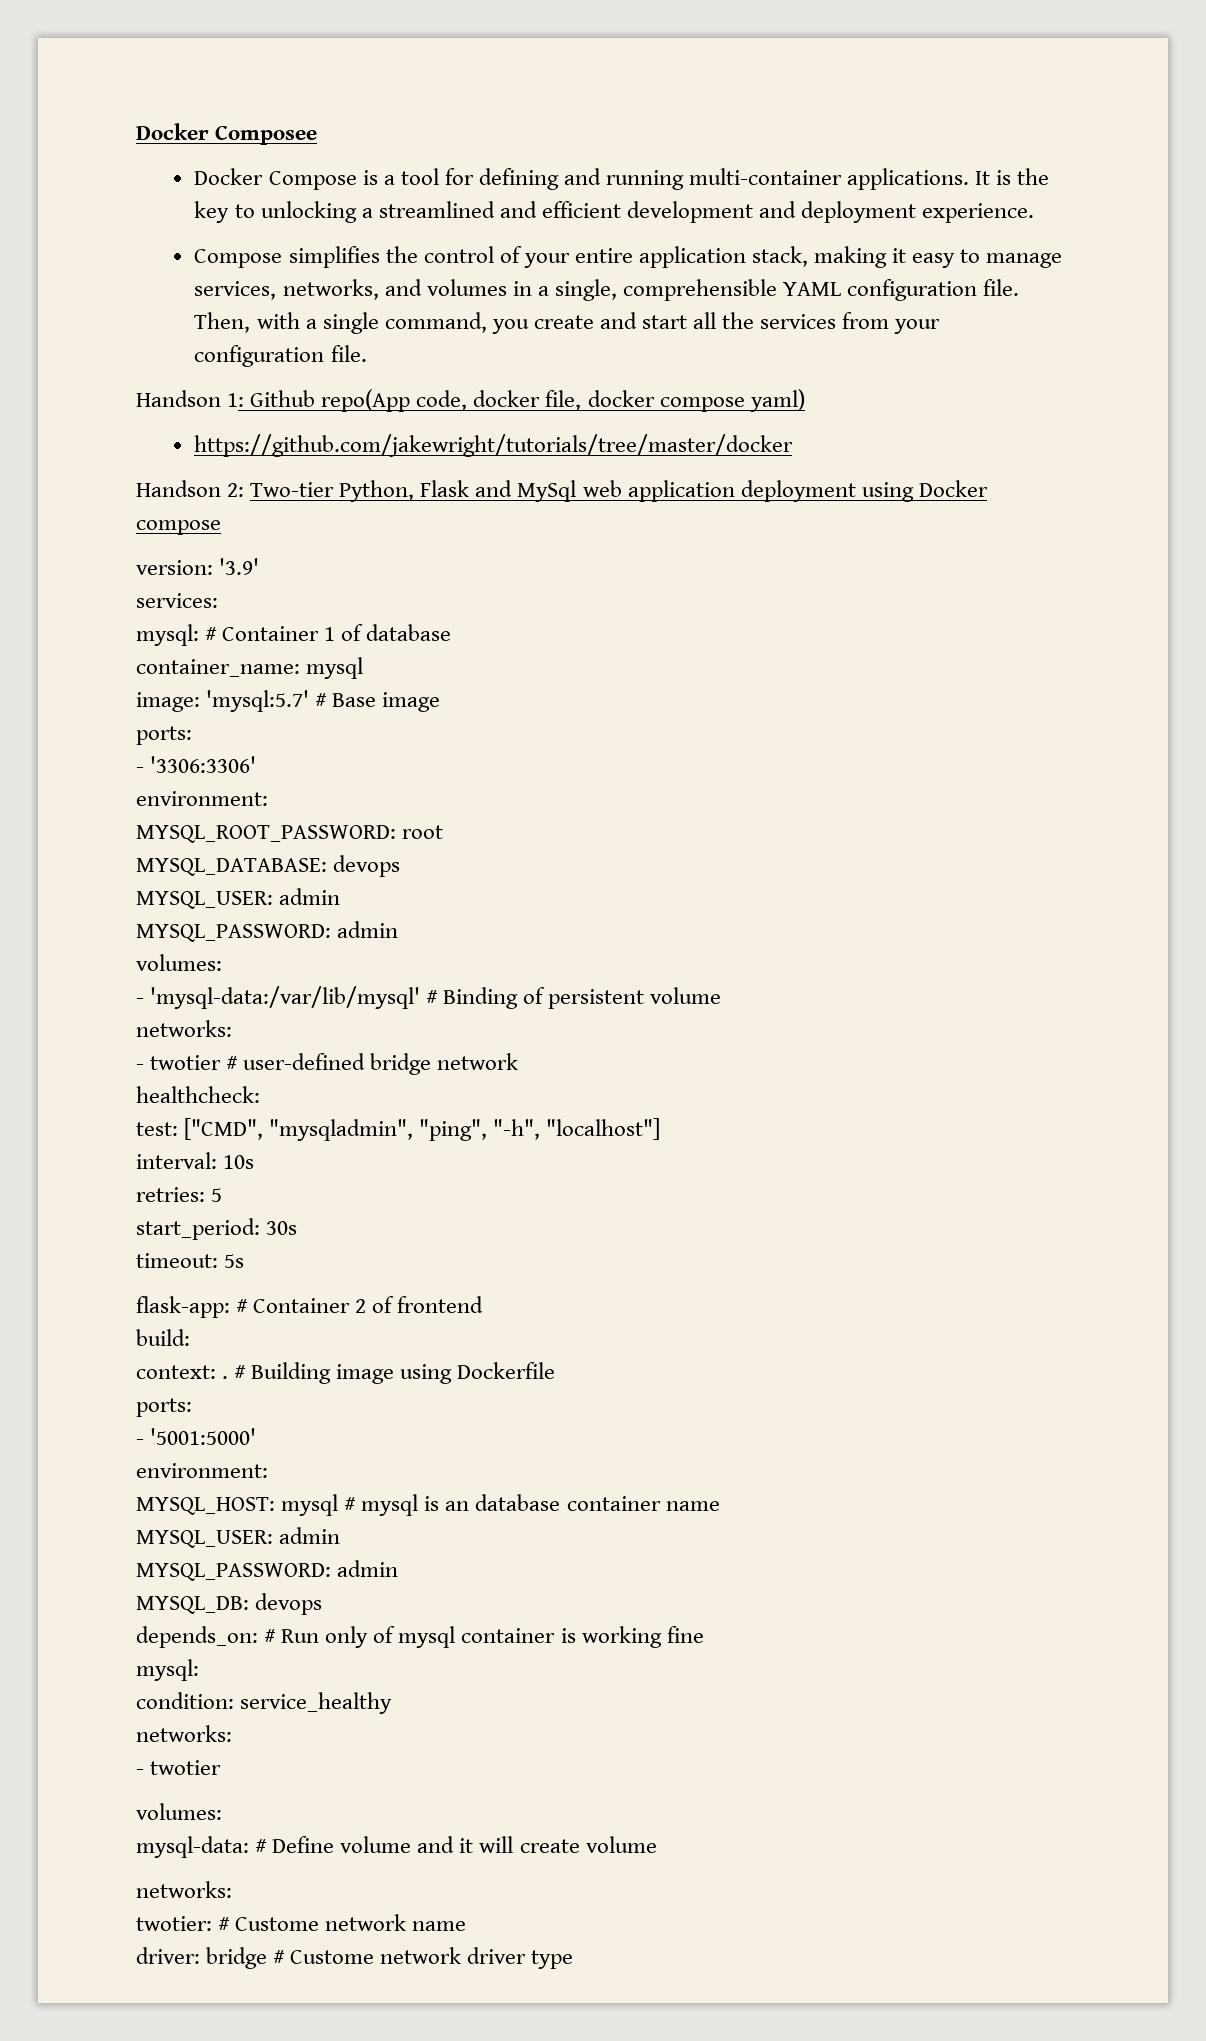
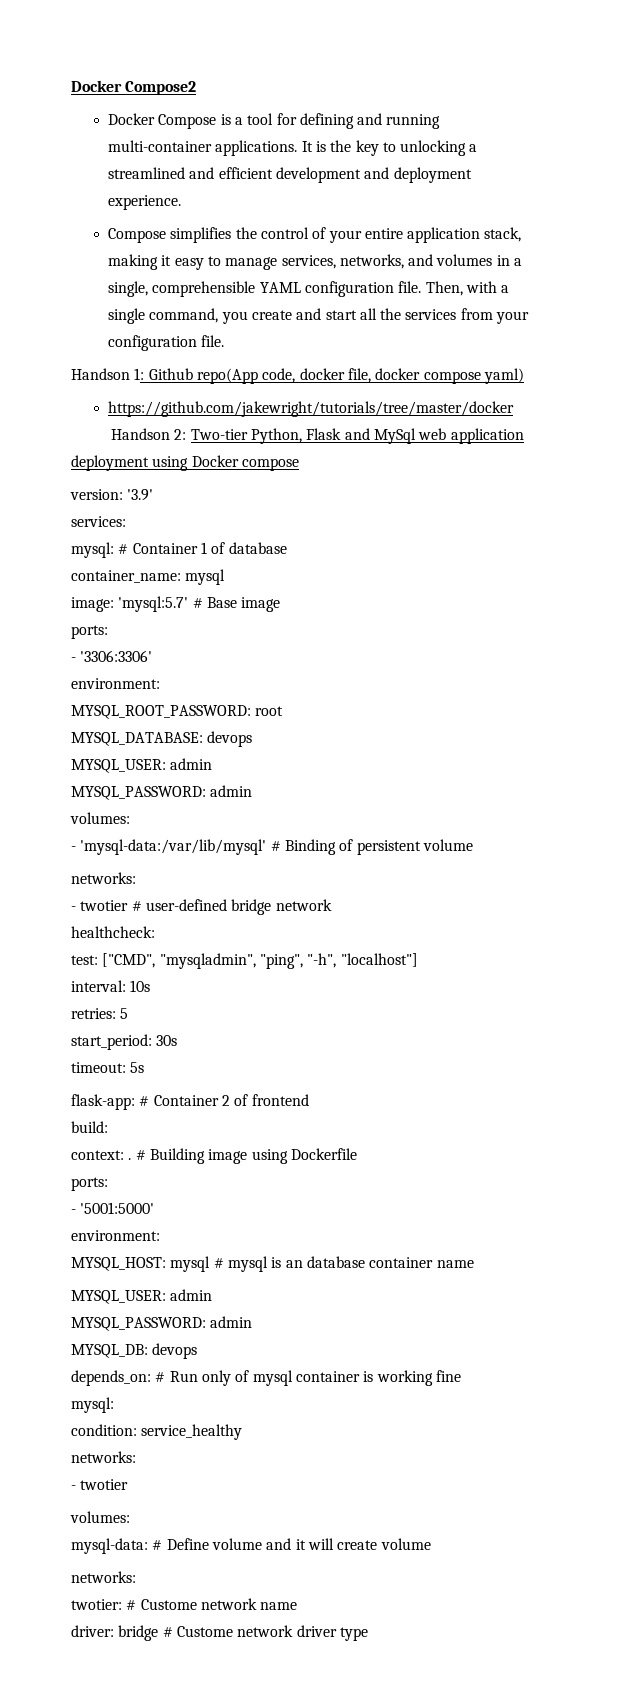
- Docker Composee
+ Docker Compose2

